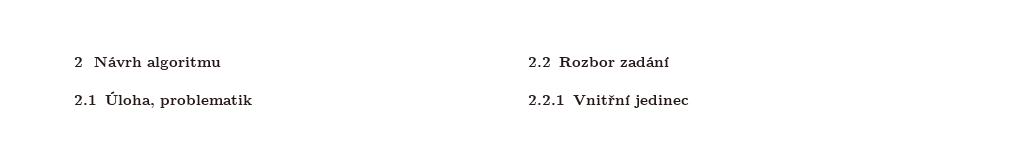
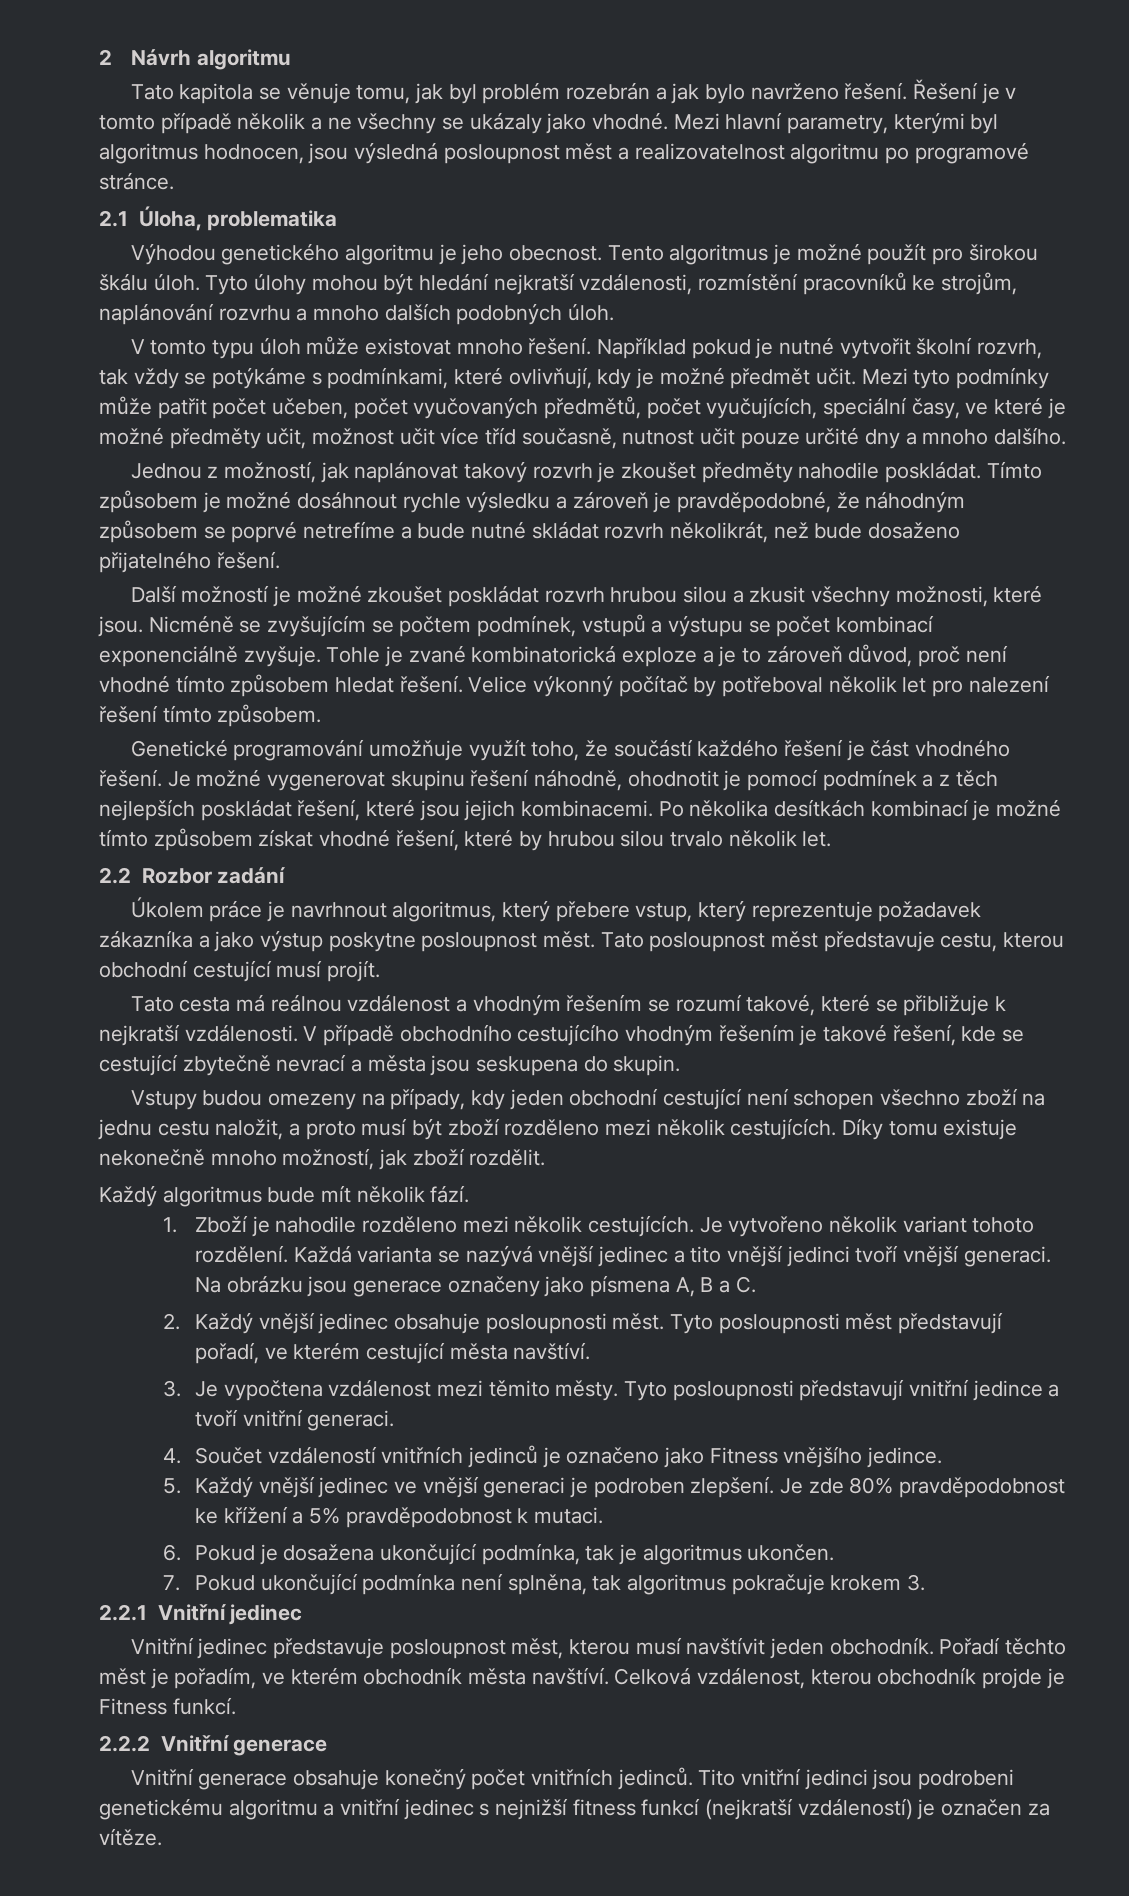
- 2.1 Úloha, problematik
+ Tato kapitola se věnuje tomu, jak byl problém rozebrán a jak bylo navrženo řešení. Řešení je v tomto případě několik a ne všechny se ukázaly jako vhodné. Mezi hlavní parametry, kterými byl algoritmus hodnocen, jsou výsledná posloupnost měst a realizovatelnost algoritmu po programové stránce.
+ 2.1 Úloha, problematika
+ Výhodou genetického algoritmu je jeho obecnost. Tento algoritmus je možné použít pro širokou škálu úloh. Tyto úlohy mohou být hledání nejkratší vzdálenosti, rozmístění pracovníků ke strojům, naplánování rozvrhu a mnoho dalších podobných úloh.
+ V tomto typu úloh může existovat mnoho řešení. Například pokud je nutné vytvořit školní rozvrh, tak vždy se potýkáme s podmínkami, které ovlivňují, kdy je možné předmět učit. Mezi tyto podmínky může patřit počet učeben, počet vyučovaných předmětů, počet vyučujících, speciální časy, ve které je možné předměty učit, možnost učit více tříd současně, nutnost učit pouze určité dny a mnoho dalšího.
+ Jednou z možností, jak naplánovat takový rozvrh je zkoušet předměty nahodile poskládat. Tímto způsobem je možné dosáhnout rychle výsledku a zároveň je pravděpodobné, že náhodným způsobem se poprvé netrefíme a bude nutné skládat rozvrh několikrát, než bude dosaženo přijatelného řešení.
+ Další možností je možné zkoušet poskládat rozvrh hrubou silou a zkusit všechny možnosti, které jsou. Nicméně se zvyšujícím se počtem podmínek, vstupů a výstupu se počet kombinací exponenciálně zvyšuje. Tohle je zvané kombinatorická exploze a je to zároveň důvod, proč není vhodné tímto způsobem hledat řešení. Velice výkonný počítač by potřeboval několik let pro nalezení řešení tímto způsobem.
+ Genetické programování umožňuje využít toho, že součástí každého řešení je část vhodného řešení. Je možné vygenerovat skupinu řešení náhodně, ohodnotit je pomocí podmínek a z těch nejlepších poskládat řešení, které jsou jejich kombinacemi. Po několika desítkách kombinací je možné tímto způsobem získat vhodné řešení, které by hrubou silou trvalo několik let.
  2.2 Rozbor zadání
+ Úkolem práce je navrhnout algoritmus, který přebere vstup, který reprezentuje požadavek zákazníka a jako výstup poskytne posloupnost měst. Tato posloupnost měst představuje cestu, kterou obchodní cestující musí projít.
+ Tato cesta má reálnou vzdálenost a vhodným řešením se rozumí takové, které se přibližuje k nejkratší vzdálenosti. V případě obchodního cestujícího vhodným řešením je takové řešení, kde se cestující zbytečně nevrací a města jsou seskupena do skupin.
+ Vstupy budou omezeny na případy, kdy jeden obchodní cestující není schopen všechno zboží na jednu cestu naložit, a proto musí být zboží rozděleno mezi několik cestujících. Díky tomu existuje nekonečně mnoho možností, jak zboží rozdělit.
+ Každý algoritmus bude mít několik fází.
+ 1. Zboží je nahodile rozděleno mezi několik cestujících. Je vytvořeno několik variant tohoto rozdělení. Každá varianta se nazývá vnější jedinec a tito vnější jedinci tvoří vnější generaci. Na obrázku jsou generace označeny jako písmena A, B a C.
+ 2. Každý vnější jedinec obsahuje posloupnosti měst. Tyto posloupnosti měst představují pořadí, ve kterém cestující města navštíví.
+ 3. Je vypočtena vzdálenost mezi těmito městy. Tyto posloupnosti představují vnitřní jedince a tvoří vnitřní generaci.
+ 4. Součet vzdáleností vnitřních jedinců je označeno jako Fitness vnějšího jedince.
+ 5. Každý vnější jedinec ve vnější generaci je podroben zlepšení. Je zde 80% pravděpodobnost ke křížení a 5% pravděpodobnost k mutaci.
+ 6. Pokud je dosažena ukončující podmínka, tak je algoritmus ukončen.
+ 7. Pokud ukončující podmínka není splněna, tak algoritmus pokračuje krokem 3.
  2.2.1 Vnitřní jedinec
+ Vnitřní jedinec představuje posloupnost měst, kterou musí navštívit jeden obchodník. Pořadí těchto měst je pořadím, ve kterém obchodník města navštíví. Celková vzdálenost, kterou obchodník projde je Fitness funkcí.
+ 2.2.2 Vnitřní generace
+ Vnitřní generace obsahuje konečný počet vnitřních jedinců. Tito vnitřní jedinci jsou podrobeni genetickému algoritmu a vnitřní jedinec s nejnižší fitness funkcí (nejkratší vzdáleností) je označen za vítěze.

